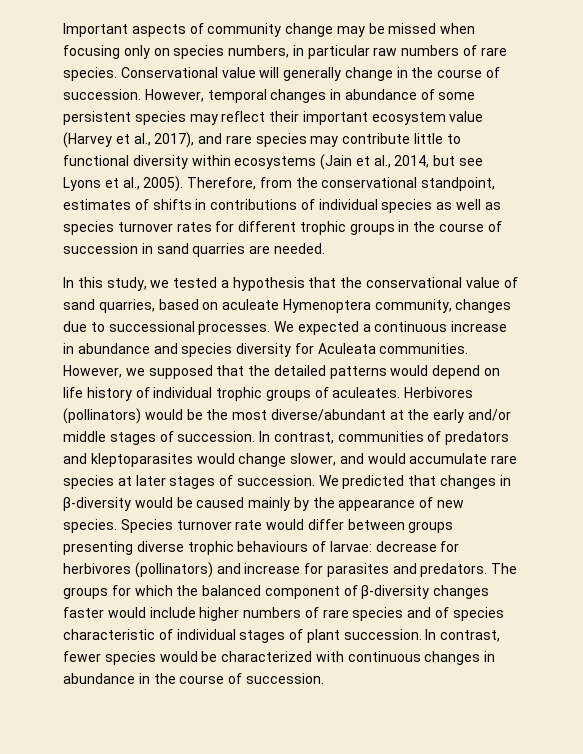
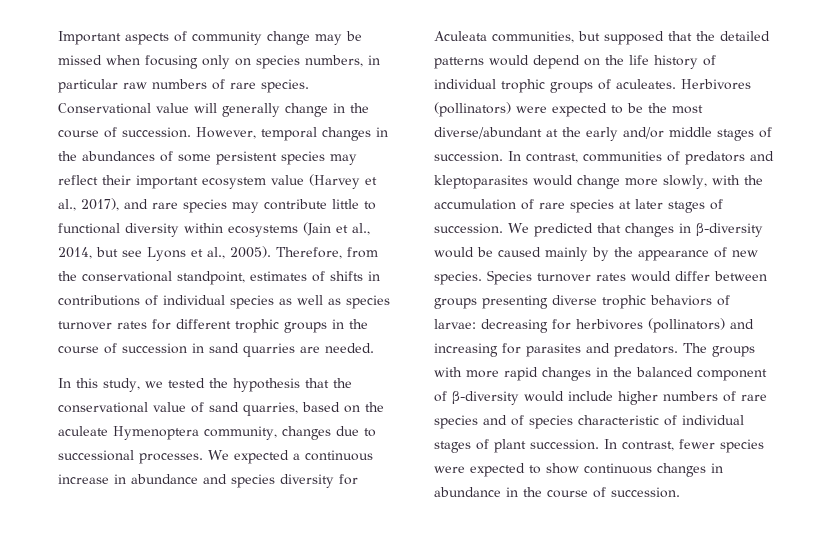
- However, temporal changes in abundance of some persistent species may reflect their important ecosystem value (Harvey et al., 2017), and rare species may contribute little to functional diversity within ecosystems (Jain et al., 2014, but see Lyons et al., 2005).
+ However, temporal changes in the abundances of some persistent species may reflect their important ecosystem value (Harvey et al., 2017), and rare species may contribute little to functional diversity within ecosystems (Jain et al., 2014, but see Lyons et al., 2005).
- In this study, we tested a hypothesis that the conservational value of sand quarries, based on aculeate Hymenoptera community, changes due to successional processes.
+ In this study, we tested the hypothesis that the conservational value of sand quarries, based on the aculeate Hymenoptera community, changes due to successional processes.
- We expected a continuous increase in abundance and species diversity for Aculeata communities. However, we supposed that the detailed patterns would depend on life history of individual trophic groups of aculeates.
+ We expected a continuous increase in abundance and species diversity for Aculeata communities, but supposed that the detailed patterns would depend on the life history of individual trophic groups of aculeates.
- Herbivores (pollinators) would be the most diverse/abundant at the early and/or middle stages of succession.
+ Herbivores (pollinators) were expected to be the most diverse/abundant at the early and/or middle stages of succession.
- In contrast, communities of predators and kleptoparasites would change slower, and would accumulate rare species at later stages of succession.
+ In contrast, communities of predators and kleptoparasites would change more slowly, with the accumulation of rare species at later stages of succession.
- Species turnover rate would differ between groups presenting diverse trophic behaviours of larvae: decrease for herbivores (pollinators) and increase for parasites and predators.
+ Species turnover rates would differ between groups presenting diverse trophic behaviors of larvae: decreasing for herbivores (pollinators) and increasing for parasites and predators.
- The groups for which the balanced component of β-diversity changes faster would include higher numbers of rare species and of species characteristic of individual stages of plant succession.
+ The groups with more rapid changes in the balanced component of β-diversity would include higher numbers of rare species and of species characteristic of individual stages of plant succession.
- In contrast, fewer species would be characterized with continuous changes in abundance in the course of succession.
+ In contrast, fewer species were expected to show continuous changes in abundance in the course of succession.

